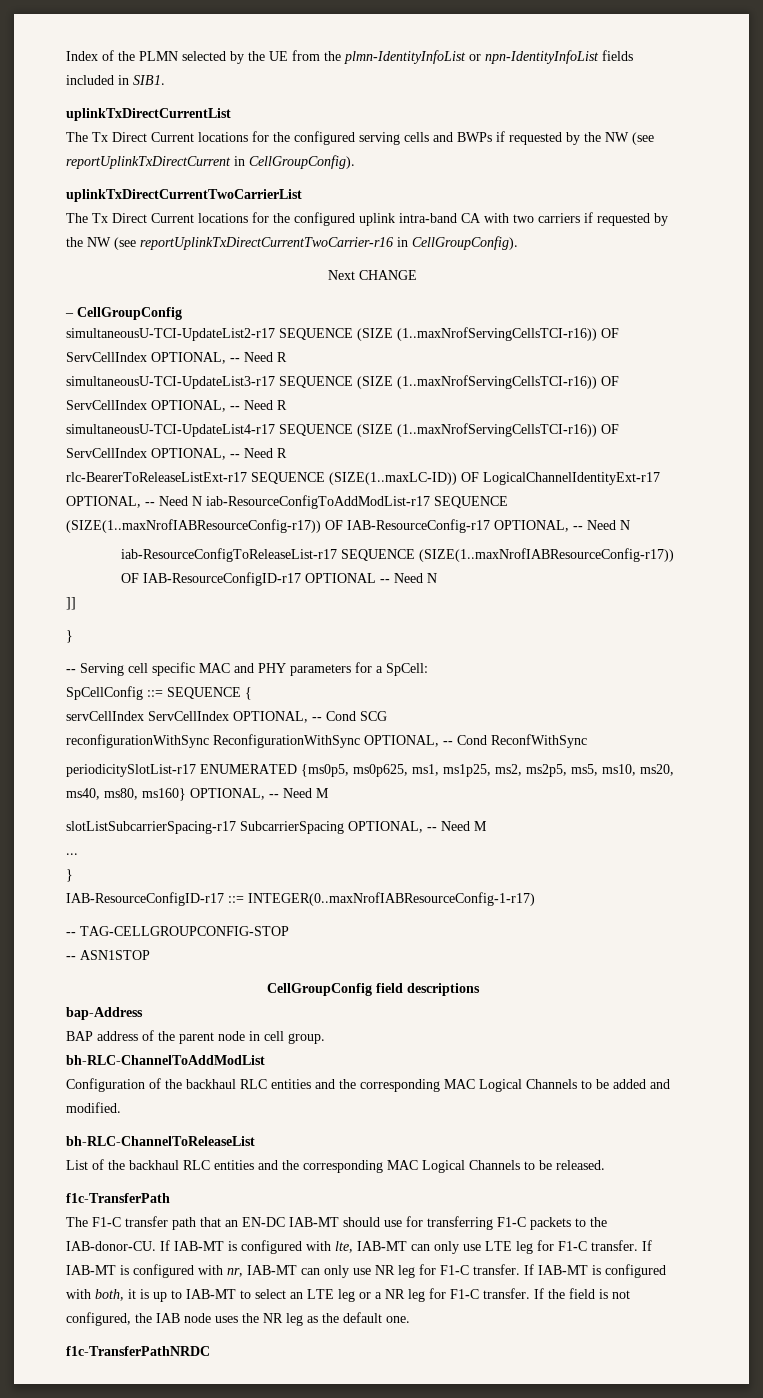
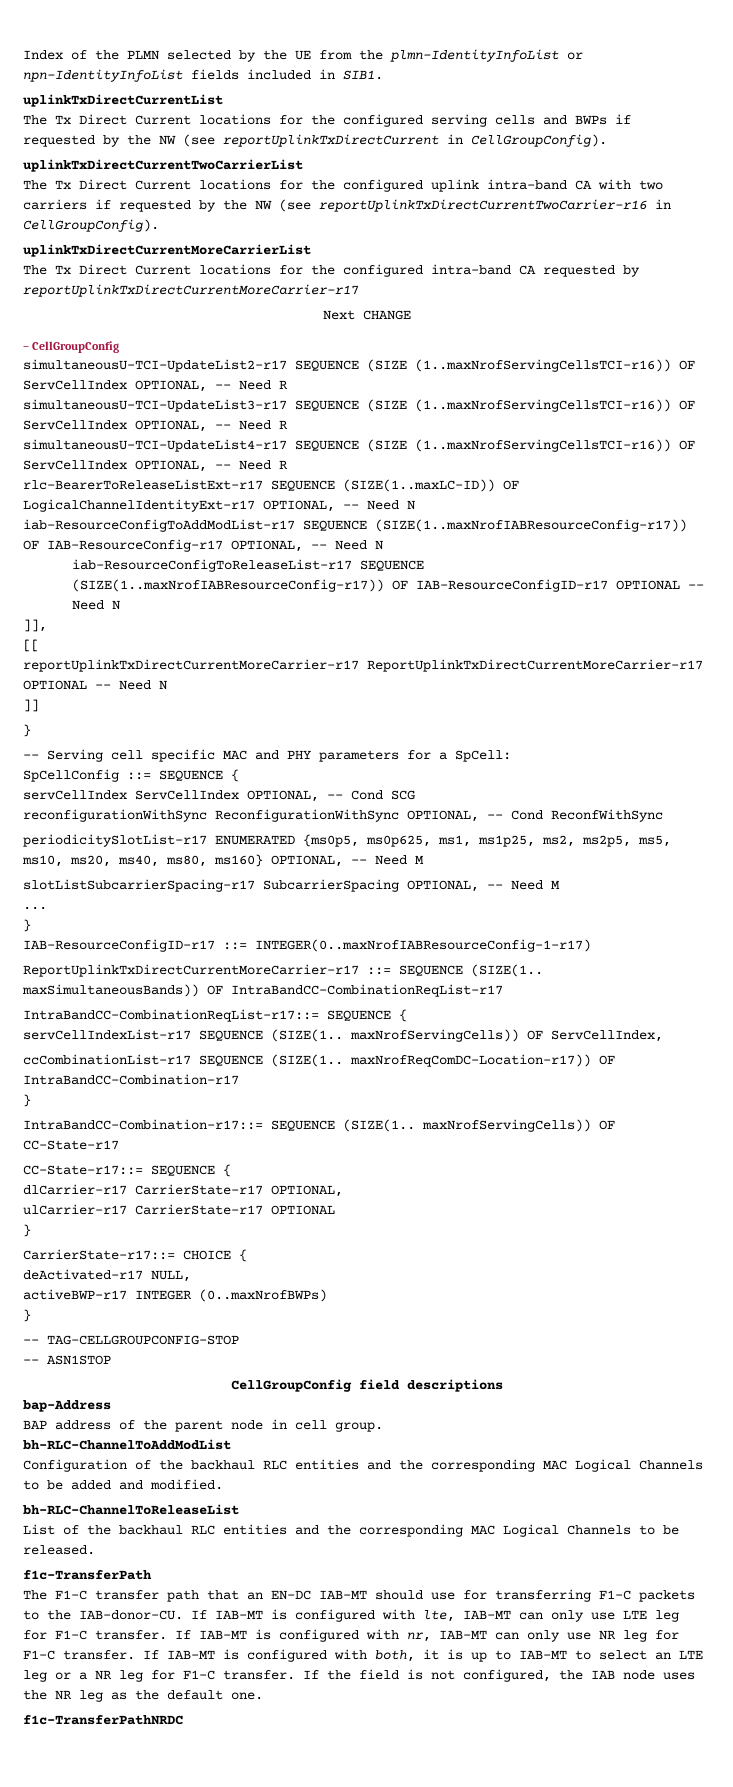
+ uplinkTxDirectCurrentMoreCarrierList
+ The Tx Direct Current locations for the configured intra-band CA requested by reportUplinkTxDirectCurrentMoreCarrier-r17
- rlc-BearerToReleaseListExt-r17 SEQUENCE (SIZE(1..maxLC-ID)) OF LogicalChannelIdentityExt-r17 OPTIONAL, -- Need N iab-ResourceConfigToAddModList-r17 SEQUENCE (SIZE(1..maxNrofIABResourceConfig-r17)) OF IAB-ResourceConfig-r17 OPTIONAL, -- Need N
+ rlc-BearerToReleaseListExt-r17 SEQUENCE (SIZE(1..maxLC-ID)) OF LogicalChannelIdentityExt-r17 OPTIONAL, -- Need N
+ iab-ResourceConfigToAddModList-r17 SEQUENCE (SIZE(1..maxNrofIABResourceConfig-r17)) OF IAB-ResourceConfig-r17 OPTIONAL, -- Need N
+ ]],
+ [[
+ reportUplinkTxDirectCurrentMoreCarrier-r17 ReportUplinkTxDirectCurrentMoreCarrier-r17 OPTIONAL -- Need N
+ ReportUplinkTxDirectCurrentMoreCarrier-r17 ::= SEQUENCE (SIZE(1.. maxSimultaneousBands)) OF IntraBandCC-CombinationReqList-r17
+ IntraBandCC-CombinationReqList-r17::= SEQUENCE {
+ servCellIndexList-r17 SEQUENCE (SIZE(1.. maxNrofServingCells)) OF ServCellIndex,
+ ccCombinationList-r17 SEQUENCE (SIZE(1.. maxNrofReqComDC-Location-r17)) OF IntraBandCC-Combination-r17
+ }
+ IntraBandCC-Combination-r17::= SEQUENCE (SIZE(1.. maxNrofServingCells)) OF CC-State-r17
+ CC-State-r17::= SEQUENCE {
+ dlCarrier-r17 CarrierState-r17 OPTIONAL,
+ ulCarrier-r17 CarrierState-r17 OPTIONAL
+ }
+ CarrierState-r17::= CHOICE {
+ deActivated-r17 NULL,
+ activeBWP-r17 INTEGER (0..maxNrofBWPs)
+ }

